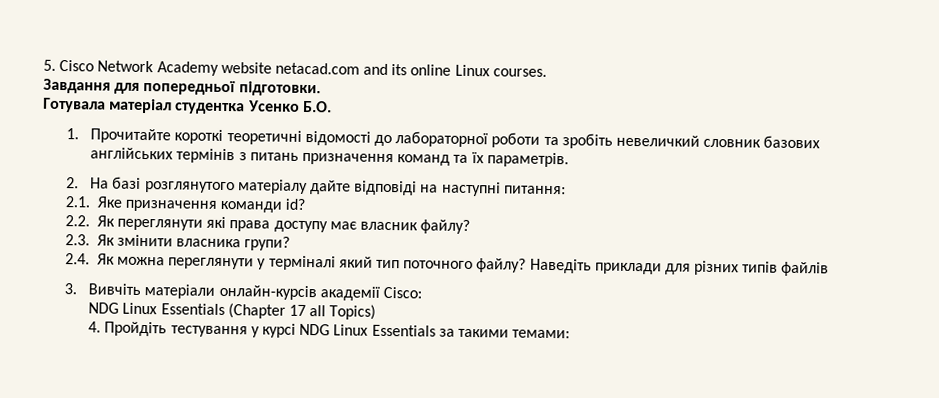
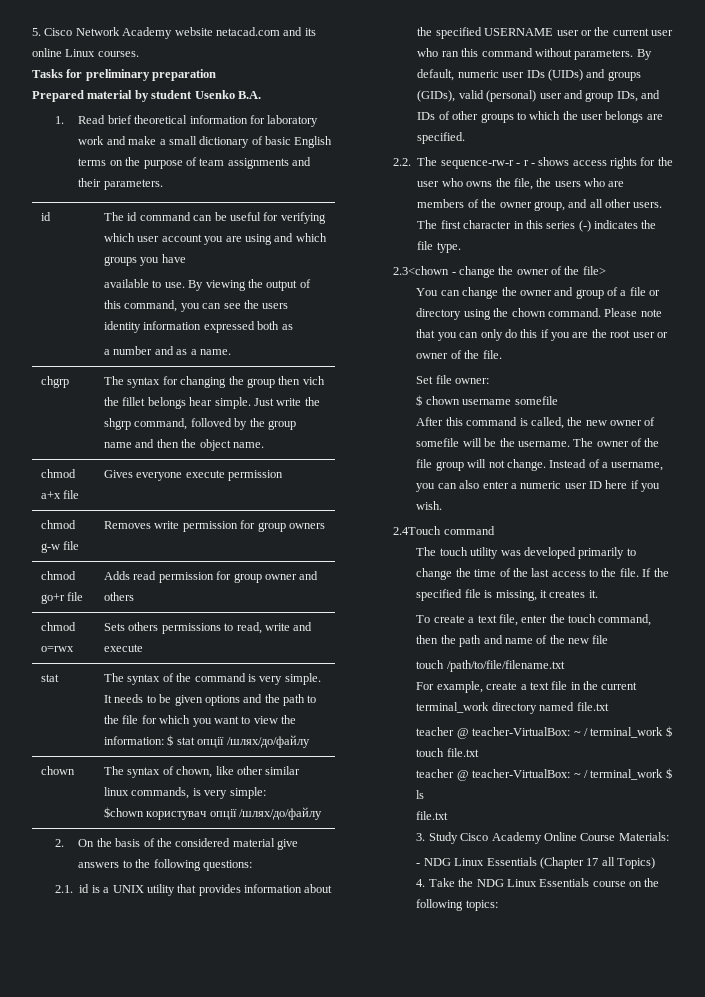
- Завдання для попередньої підготовки.
- Готувала матеріал студентка Усенко Б.О.
- 1. Прочитайте короткі теоретичні відомості до лабораторної роботи та зробіть невеличкий словник базових англійських термінів з питань призначення команд та їх параметрів.
- 2. На базі розглянутого матеріалу дайте відповіді на наступні питання:
- 2.1. Яке призначення команди id?
- 2.2. Як переглянути які права доступу має власник файлу?
- 2.3. Як змінити власника групи?
- 2.4. Як можна переглянути у терміналі який тип поточного файлу? Наведіть приклади для різних типів файлів
- 3. Вивчіть матеріали онлайн-курсів академії Cisco:
- NDG Linux Essentials (Chapter 17 all Topics)
+ Tasks for preliminary preparation
+ Prepared material by student Usenko B.A.
+ 1. Read brief theoretical information for laboratory work and make a small dictionary of basic English terms on the purpose of team assignments and their parameters.
+ id | The id command can be useful for verifying which user account you are using and which groups you have
+ available to use. By viewing the output of this command, you can see the users identity information expressed both as
+ a number and as a name.
+ chgrp | The syntax for changing the group then vich the fillet belongs hear simple. Just write the shgrp command, folloved by the group name and then the object name.
+ chmod a+x file | Gives everyone execute permission
+ chmod g-w file | Removes write permission for group owners
+ chmod go+r file | Adds read permission for group owner and others
+ chmod o=rwx | Sets others permissions to read, write and execute
+ stat | The syntax of the command is very simple. It needs to be given options and the path to the file for which you want to view the information: $ stat опції /шлях/до/файлу
+ chown | The syntax of chown, like other similar linux commands, is very simple:
+ $chown користувач опції /шлях/до/файлу
+ 2. On the basis of the considered material give answers to the following questions:
+ 2.1. id is a UNIX utility that provides information about the specified USERNAME user or the current user who ran this command without parameters. By default, numeric user IDs (UIDs) and groups (GIDs), valid (personal) user and group IDs, and IDs of other groups to which the user belongs are specified.
+ 2.2. The sequence-rw-r - r - shows access rights for the user who owns the file, the users who are members of the owner group, and all other users. The first character in this series (-) indicates the file type.
+ 2.3<chown - change the owner of the file>
+ You can change the owner and group of a file or directory using the chown command. Please note that you can only do this if you are the root user or owner of the file.
+ Set file owner:
+ $ chown username somefile
+ After this command is called, the new owner of somefile will be the username. The owner of the file group will not change. Instead of a username, you can also enter a numeric user ID here if you wish.
+ 2.4Touch command
+ The touch utility was developed primarily to change the time of the last access to the file. If the specified file is missing, it creates it.
+ To create a text file, enter the touch command, then the path and name of the new file
+ touch /path/to/file/filename.txt
+ For example, create a text file in the current terminal_work directory named file.txt
+ teacher @ teacher-VirtualBox: ~ / terminal_work $ touch file.txt
+ teacher @ teacher-VirtualBox: ~ / terminal_work $ ls
+ file.txt
+ 3. Study Cisco Academy Online Course Materials:
+ - NDG Linux Essentials (Chapter 17 all Topics)
- 4. Пройдіть тестування у курсі NDG Linux Essentials за такими темами:
+ 4. Take the NDG Linux Essentials course on the following topics:

